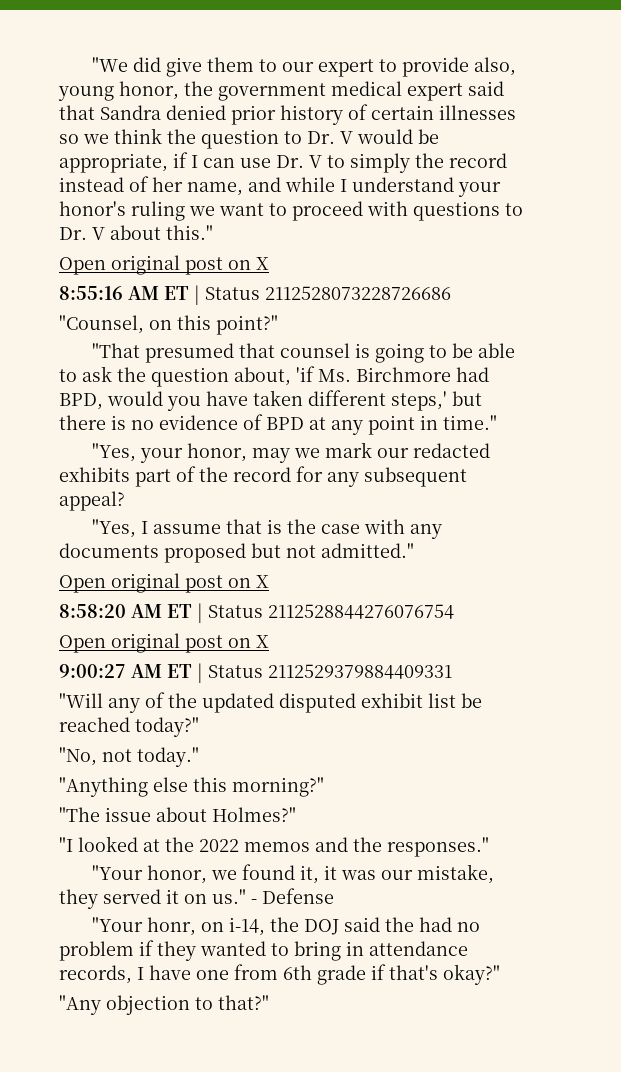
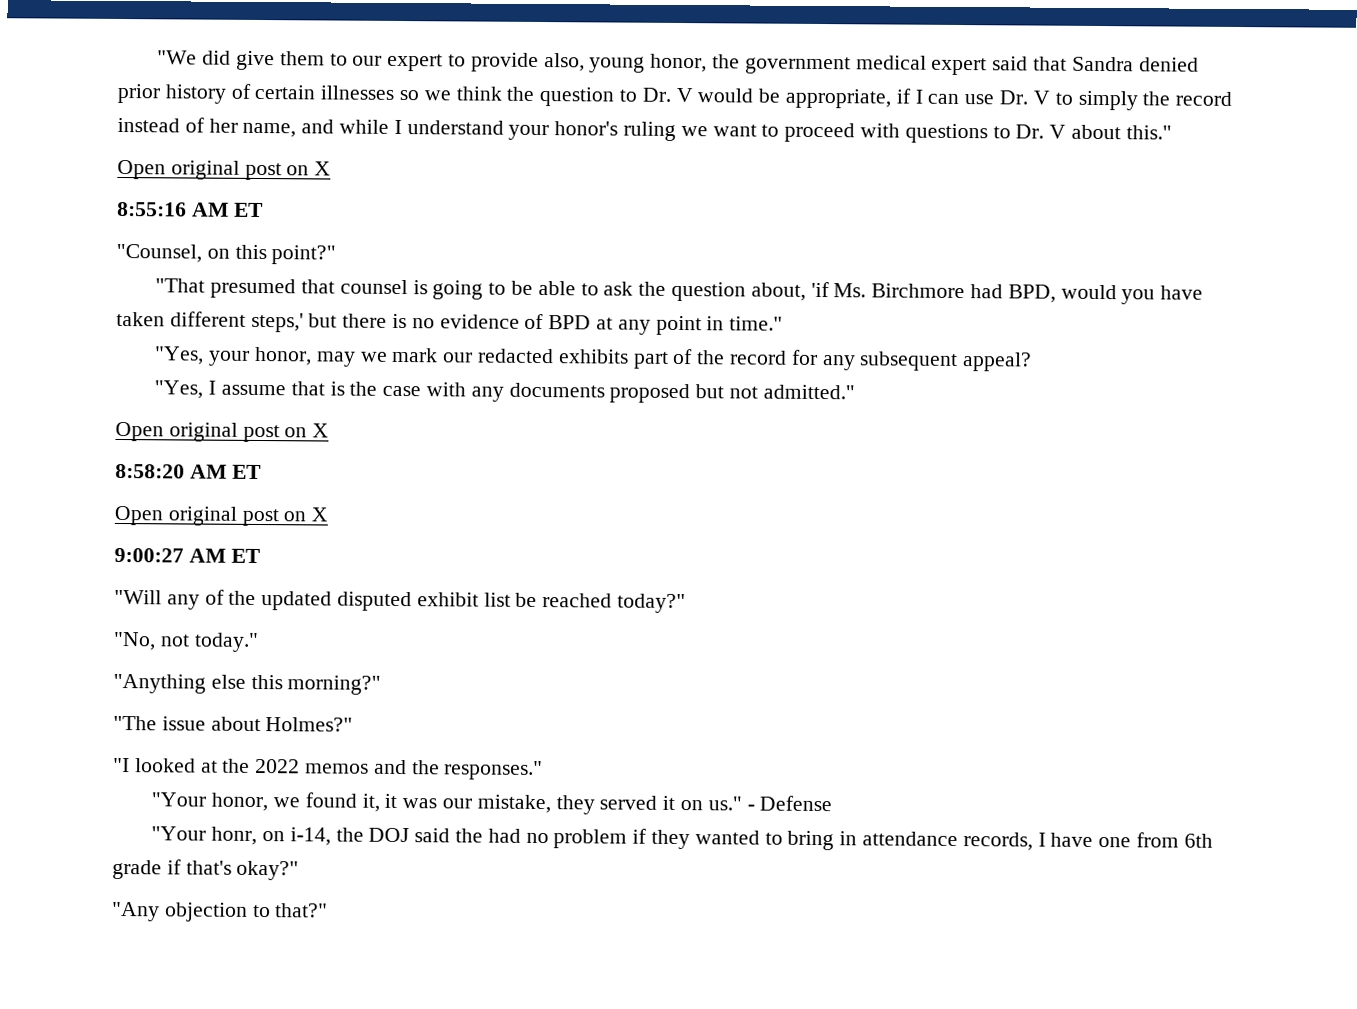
- 8:55:16 AM ET | Status 2112528073228726686
+ 8:55:16 AM ET
- 8:58:20 AM ET | Status 2112528844276076754
+ 8:58:20 AM ET
- 9:00:27 AM ET | Status 2112529379884409331
+ 9:00:27 AM ET

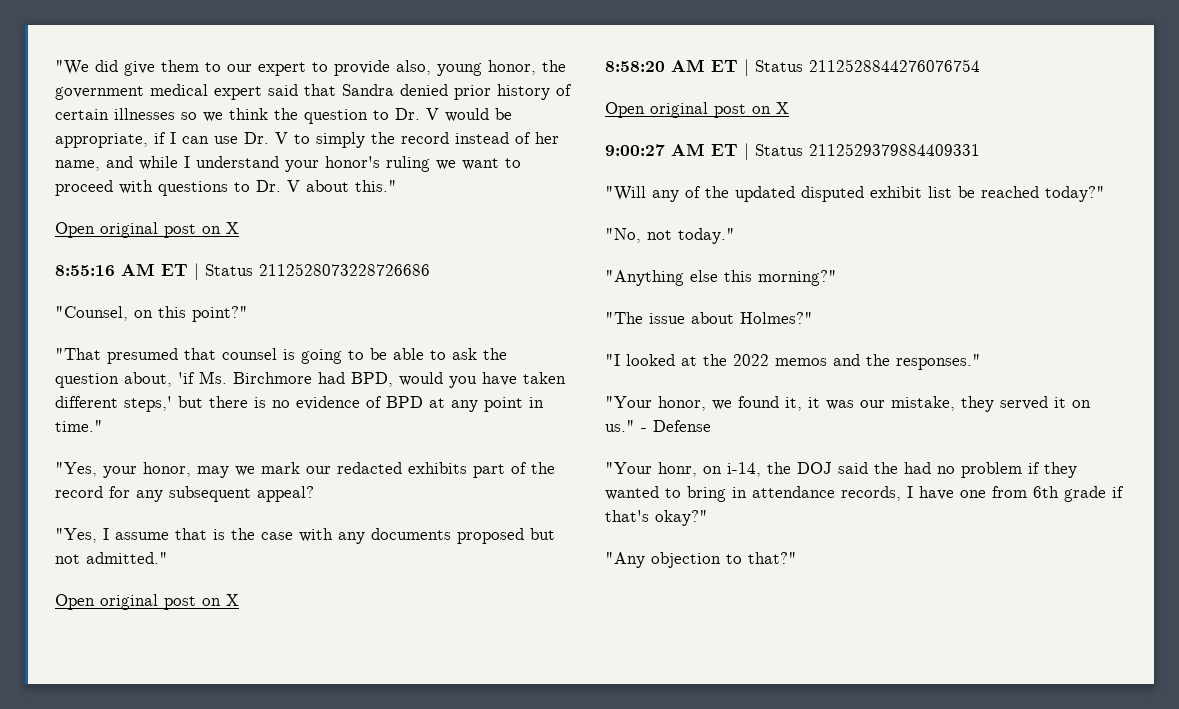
- 8:55:16 AM ET
+ 8:55:16 AM ET | Status 2112528073228726686
- 8:58:20 AM ET
+ 8:58:20 AM ET | Status 2112528844276076754
- 9:00:27 AM ET
+ 9:00:27 AM ET | Status 2112529379884409331

